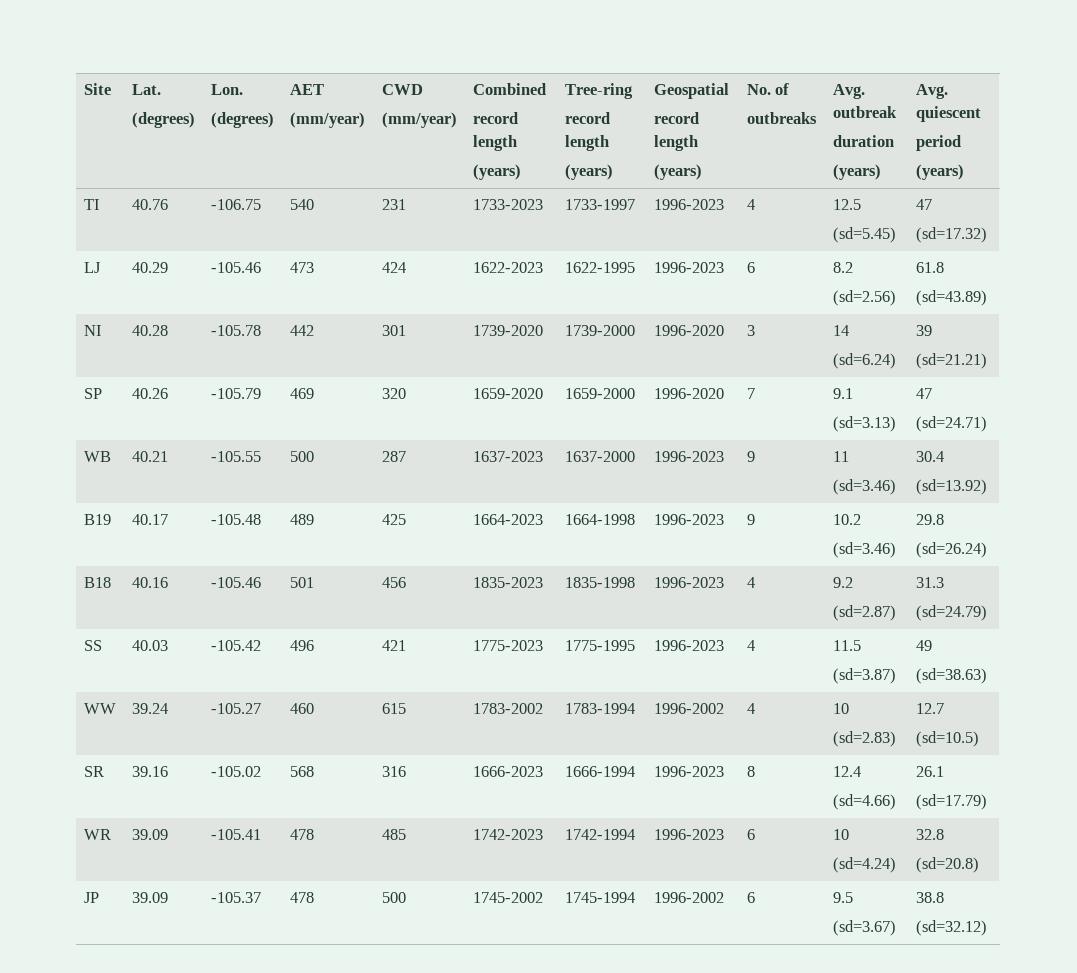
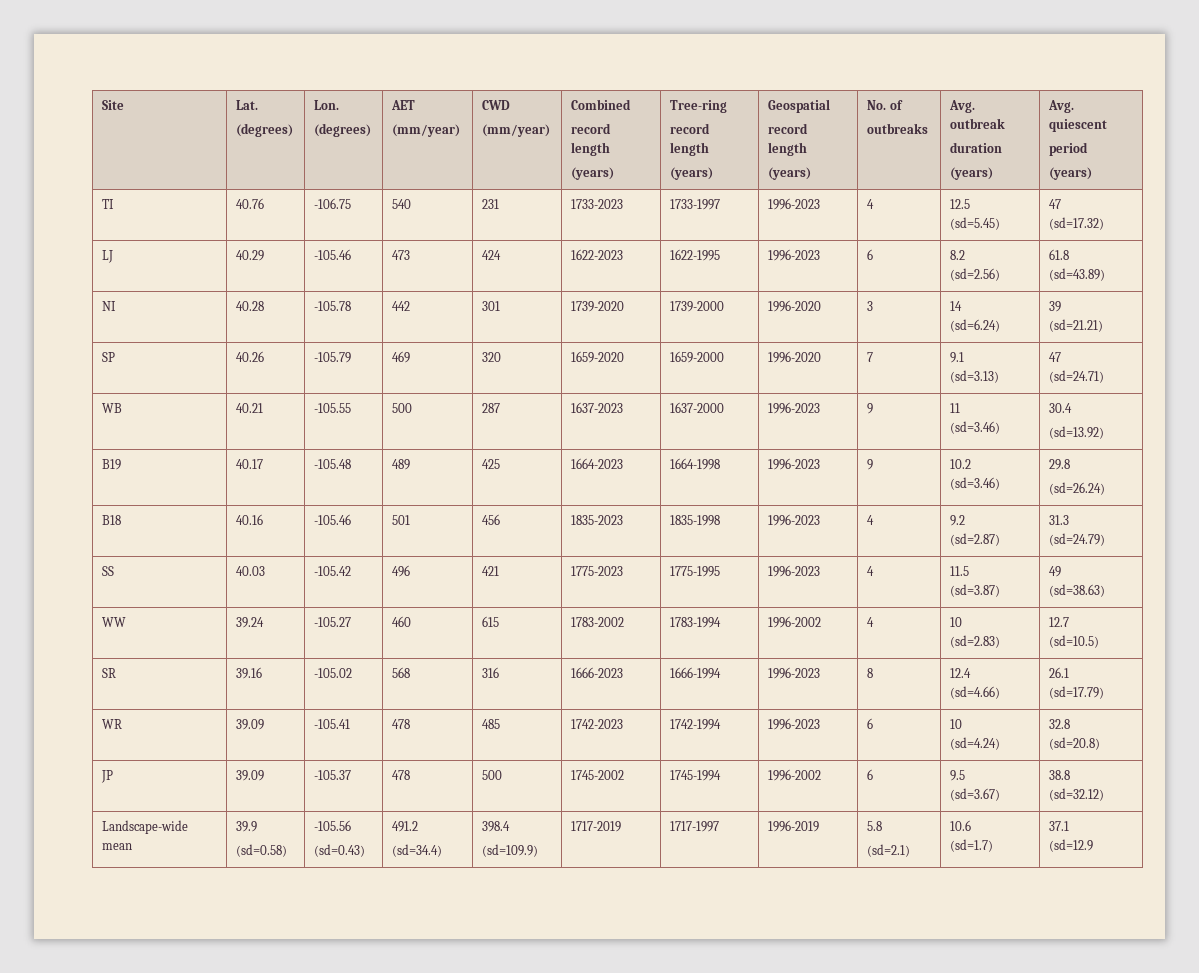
+ Landscape-wide mean | 39.9
+ (sd=0.58) | -105.56
+ (sd=0.43) | 491.2
+ (sd=34.4) | 398.4
+ (sd=109.9) | 1717-2019 | 1717-1997 | 1996-2019 | 5.8
+ (sd=2.1) | 10.6
+ (sd=1.7) | 37.1
+ (sd=12.9

